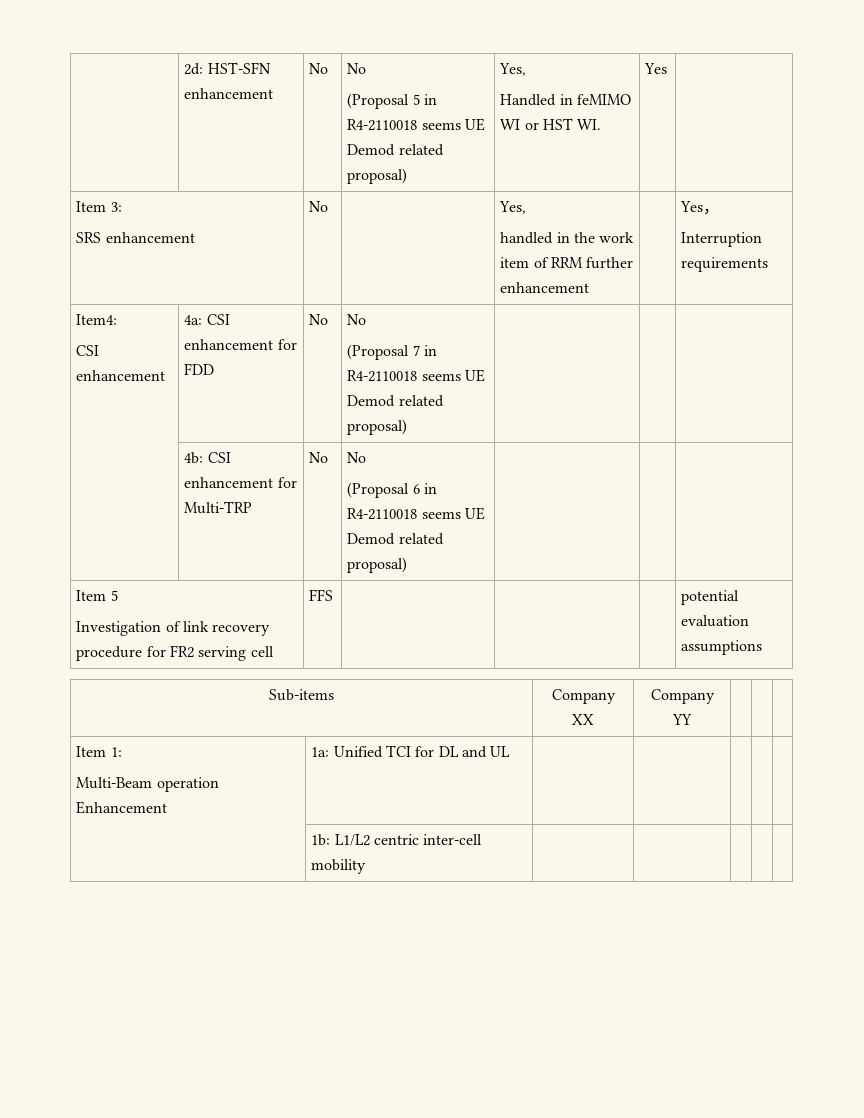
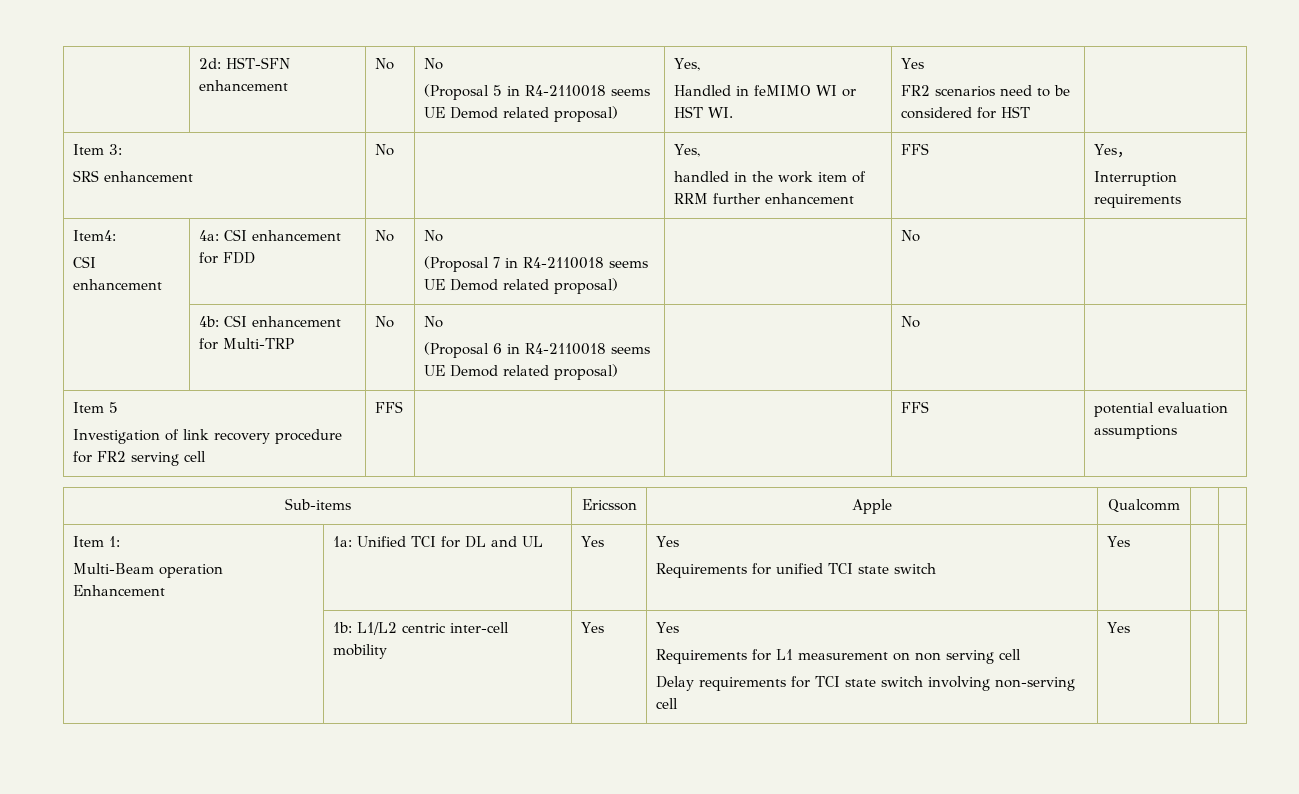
  | 2d: HST-SFN enhancement | No | No
  (Proposal 5 in R4-2110018 seems UE Demod related proposal) | Yes,
- Handled in feMIMO WI or HST WI. | Yes |
+ Handled in feMIMO WI or HST WI. | Yes
+ FR2 scenarios need to be considered for HST |
  Item 3:
  SRS enhancement | No | | Yes,
- handled in the work item of RRM further enhancement | | Yes，
+ handled in the work item of RRM further enhancement | FFS | Yes，
  Item4:
  CSI enhancement | 4a: CSI enhancement for FDD | No | No
- (Proposal 7 in R4-2110018 seems UE Demod related proposal) | | |
+ (Proposal 7 in R4-2110018 seems UE Demod related proposal) | | No |
  | 4b: CSI enhancement for Multi-TRP | No | No
- (Proposal 6 in R4-2110018 seems UE Demod related proposal) | | |
+ (Proposal 6 in R4-2110018 seems UE Demod related proposal) | | No |
  Item 5
- Investigation of link recovery procedure for FR2 serving cell | FFS | | | | potential evaluation assumptions
+ Investigation of link recovery procedure for FR2 serving cell | FFS | | | FFS | potential evaluation assumptions
- Sub-items | Company XX | Company YY | | |
+ Sub-items | Ericsson | Apple | Qualcomm | |
  Item 1:
- Multi-Beam operation Enhancement | 1a: Unified TCI for DL and UL | | | | |
+ Multi-Beam operation Enhancement | 1a: Unified TCI for DL and UL | Yes | Yes
+ Requirements for unified TCI state switch | Yes | |
- | 1b: L1/L2 centric inter-cell mobility | | | | |
+ | 1b: L1/L2 centric inter-cell mobility | Yes | Yes
+ Requirements for L1 measurement on non serving cell
+ Delay requirements for TCI state switch involving non-serving cell | Yes | |

